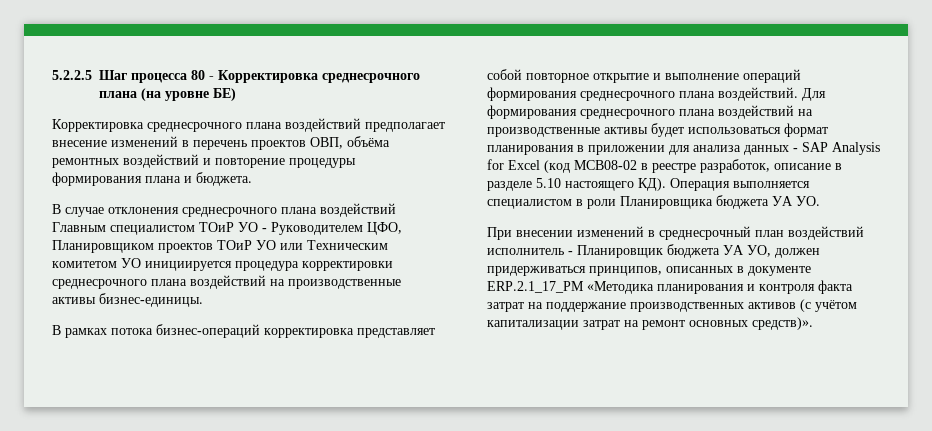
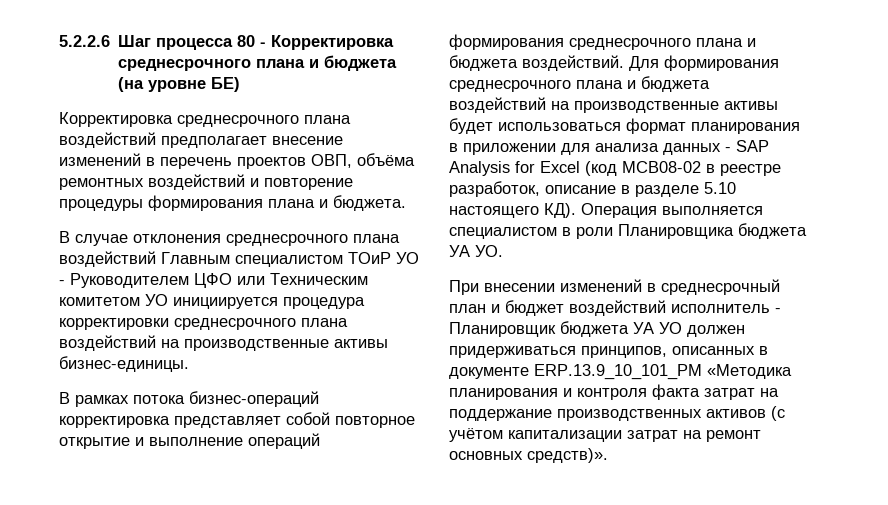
- 5.2.2.5 Шаг процесса 80 - Корректировка среднесрочного плана (на уровне БЕ)
+ 5.2.2.6 Шаг процесса 80 - Корректировка среднесрочного плана и бюджета (на уровне БЕ)
- В случае отклонения среднесрочного плана воздействий Главным специалистом ТОиР УО - Руководителем ЦФО, Планировщиком проектов ТОиР УО или Техническим комитетом УО инициируется процедура корректировки среднесрочного плана воздействий на производственные активы бизнес-единицы.
+ В случае отклонения среднесрочного плана воздействий Главным специалистом ТОиР УО - Руководителем ЦФО или Техническим комитетом УО инициируется процедура корректировки среднесрочного плана воздействий на производственные активы бизнес-единицы.
- В рамках потока бизнес-операций корректировка представляет собой повторное открытие и выполнение операций формирования среднесрочного плана воздействий.
+ В рамках потока бизнес-операций корректировка представляет собой повторное открытие и выполнение операций формирования среднесрочного плана и бюджета воздействий.
- Для формирования среднесрочного плана воздействий на производственные активы будет использоваться формат планирования в приложении для анализа данных - SAP Analysis for Excel (код MCB08-02 в реестре разработок, описание в разделе 5.10 настоящего КД). Операция выполняется специалистом в роли Планировщика бюджета УА УО.
+ Для формирования среднесрочного плана и бюджета воздействий на производственные активы будет использоваться формат планирования в приложении для анализа данных - SAP Analysis for Excel (код MCB08-02 в реестре разработок, описание в разделе 5.10 настоящего КД). Операция выполняется специалистом в роли Планировщика бюджета УА УО.
- При внесении изменений в среднесрочный план воздействий исполнитель - Планировщик бюджета УА УО, должен придерживаться принципов, описанных в документе ERP.2.1_17_PM «Методика планирования и контроля факта затрат на поддержание производственных активов (с учётом капитализации затрат на ремонт основных средств)».
+ При внесении изменений в среднесрочный план и бюджет воздействий исполнитель - Планировщик бюджета УА УО должен придерживаться принципов, описанных в документе ERP.13.9_10_101_PM «Методика планирования и контроля факта затрат на поддержание производственных активов (с учётом капитализации затрат на ремонт основных средств)».

